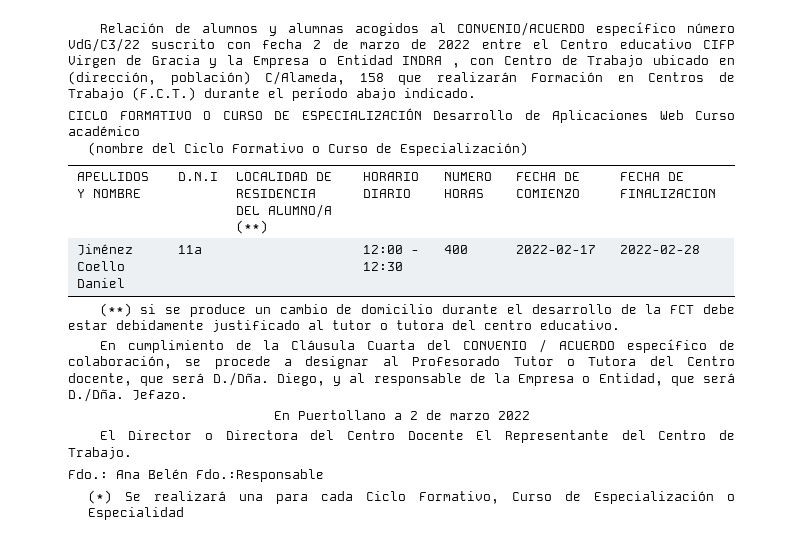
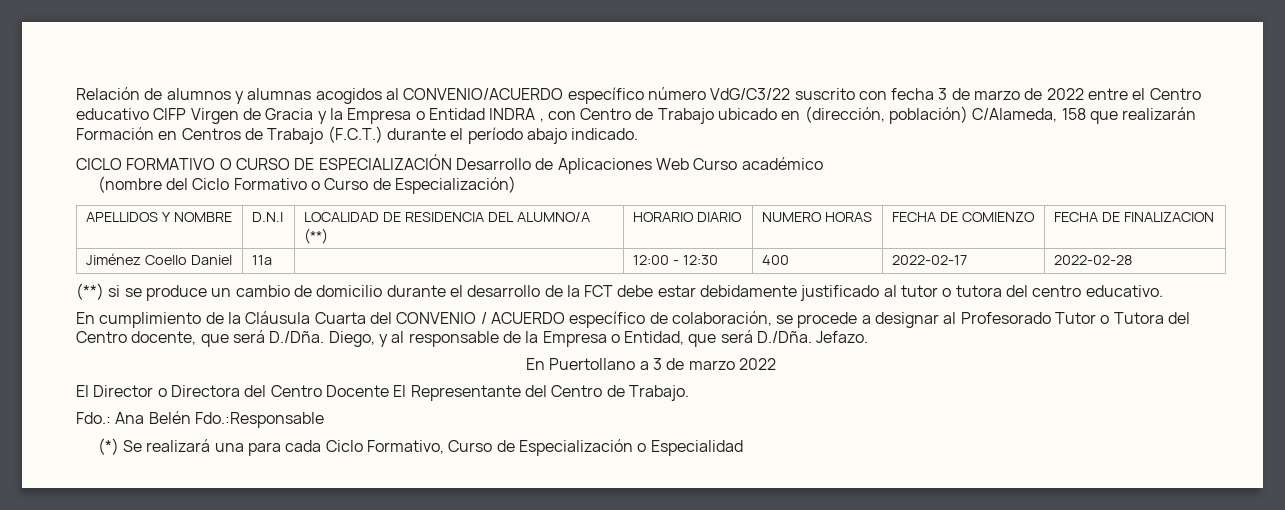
- Relación de alumnos y alumnas acogidos al CONVENIO/ACUERDO específico número VdG/C3/22 suscrito con fecha 2 de marzo de 2022 entre el Centro educativo CIFP Virgen de Gracia y la Empresa o Entidad INDRA , con Centro de Trabajo ubicado en (dirección, población) C/Alameda, 158 que realizarán Formación en Centros de Trabajo (F.C.T.) durante el período abajo indicado.
+ Relación de alumnos y alumnas acogidos al CONVENIO/ACUERDO específico número VdG/C3/22 suscrito con fecha 3 de marzo de 2022 entre el Centro educativo CIFP Virgen de Gracia y la Empresa o Entidad INDRA , con Centro de Trabajo ubicado en (dirección, población) C/Alameda, 158 que realizarán Formación en Centros de Trabajo (F.C.T.) durante el período abajo indicado.
- En Puertollano a 2 de marzo 2022
+ En Puertollano a 3 de marzo 2022

